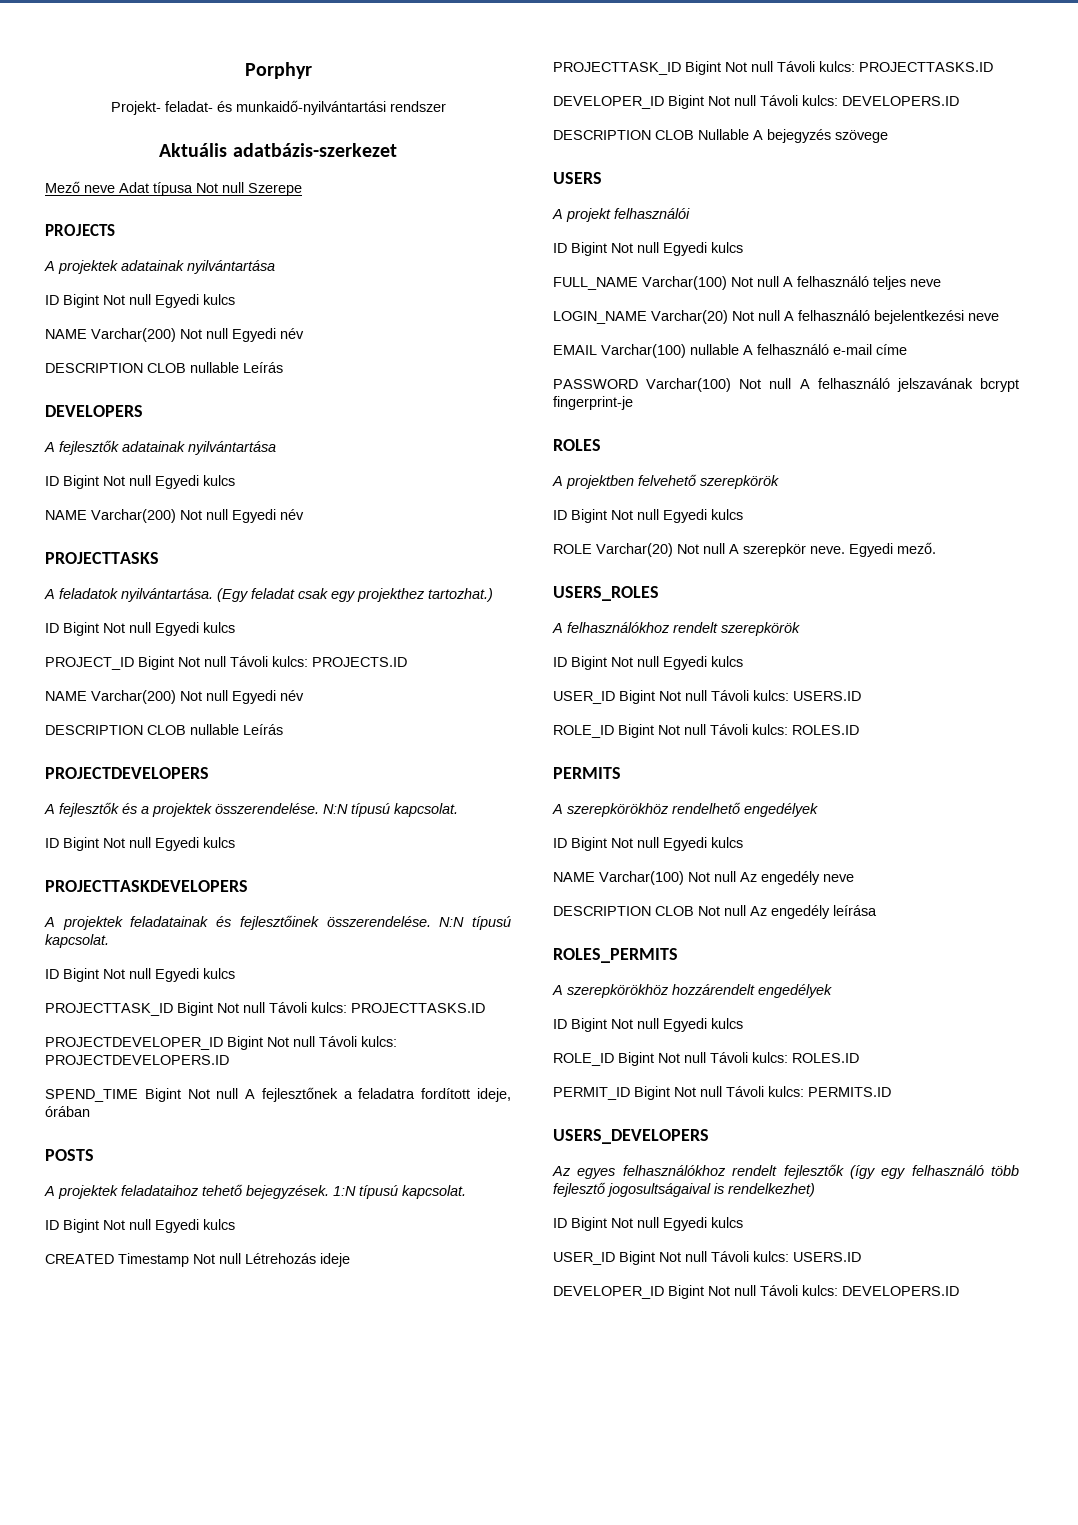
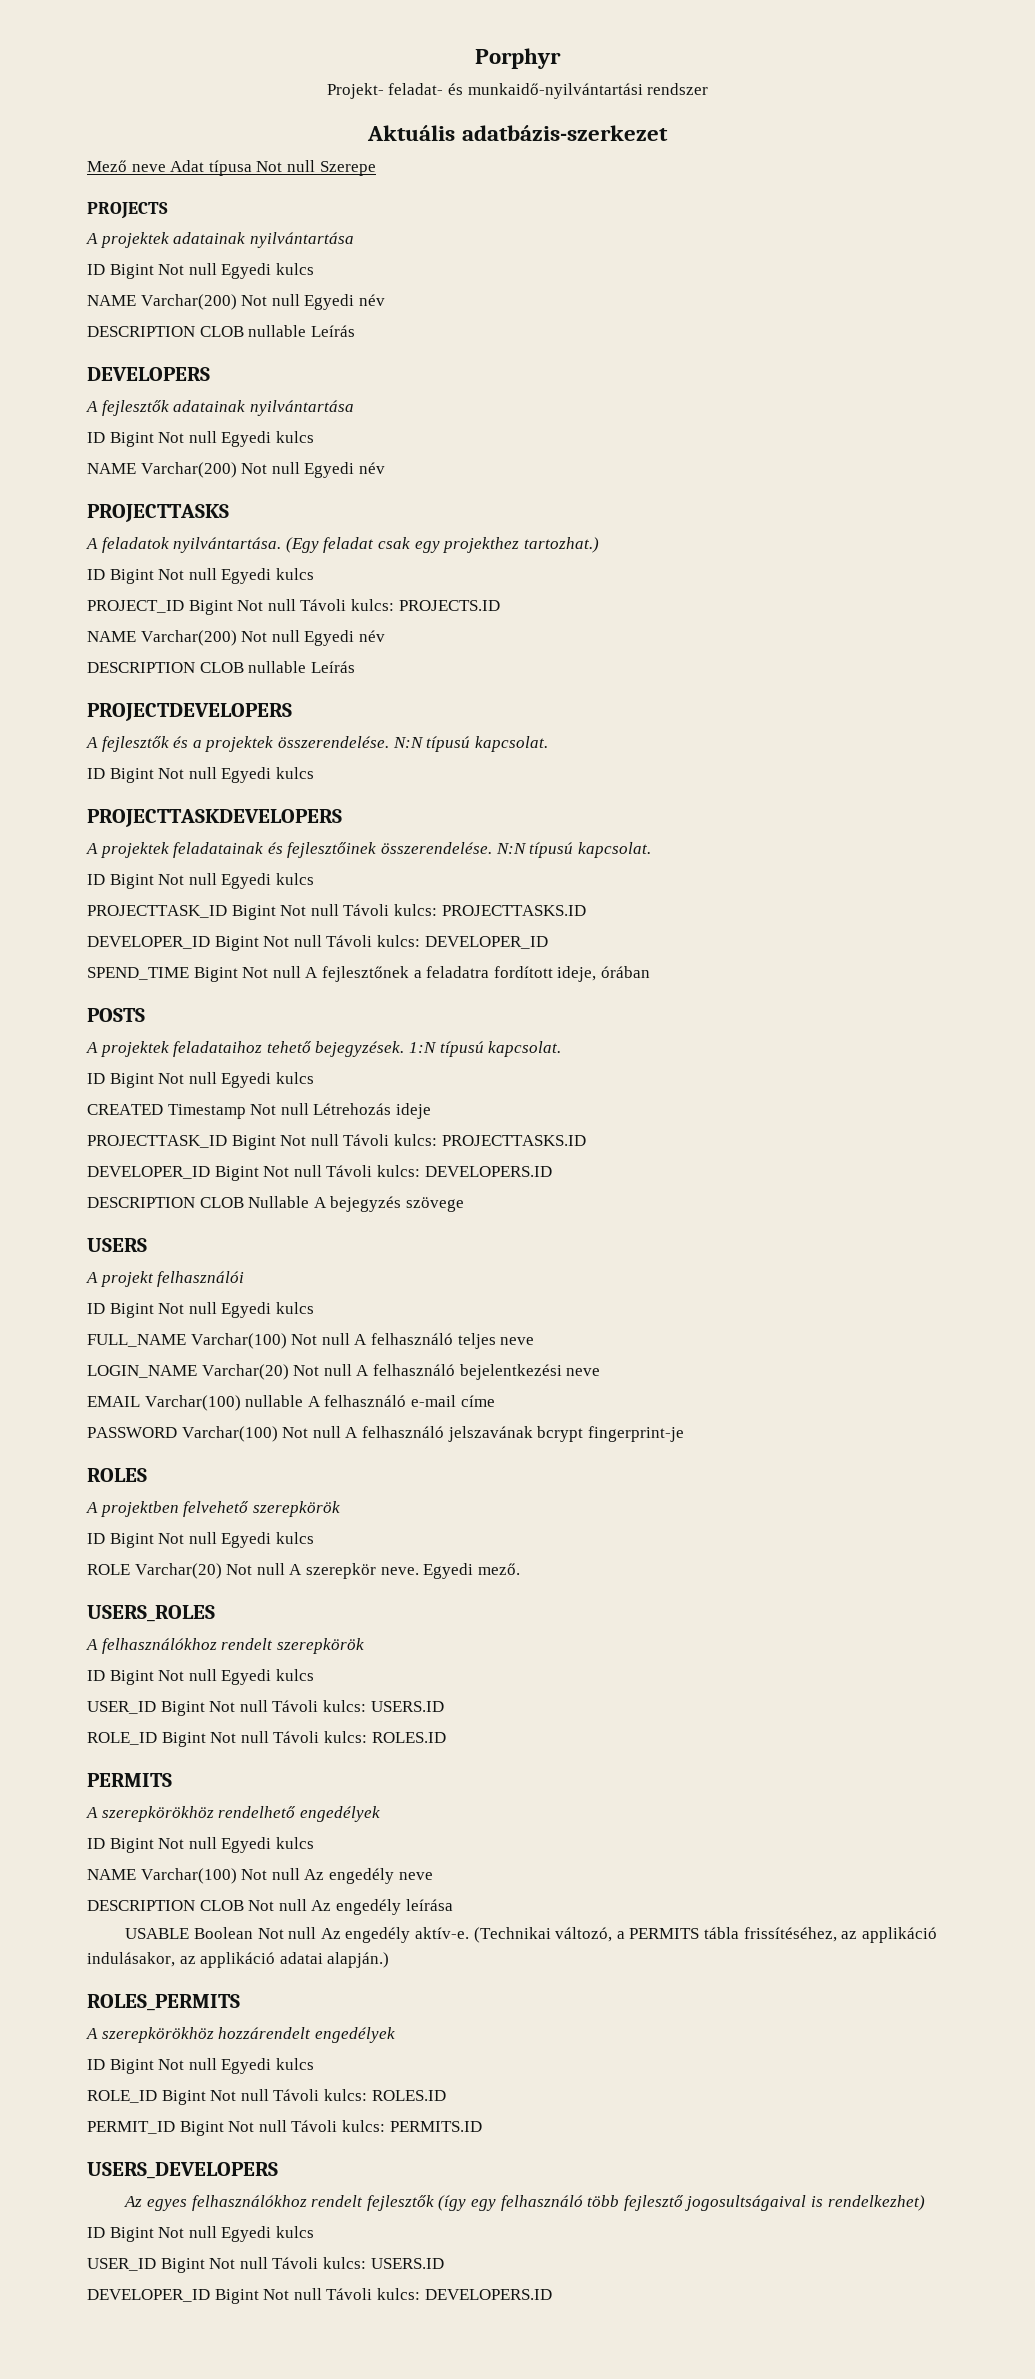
- PROJECTDEVELOPER_ID Bigint Not null Távoli kulcs: PROJECTDEVELOPERS.ID
+ DEVELOPER_ID Bigint Not null Távoli kulcs: DEVELOPER_ID
+ USABLE Boolean Not null Az engedély aktív-e. (Technikai változó, a PERMITS tábla frissítéséhez, az applikáció indulásakor, az applikáció adatai alapján.)

